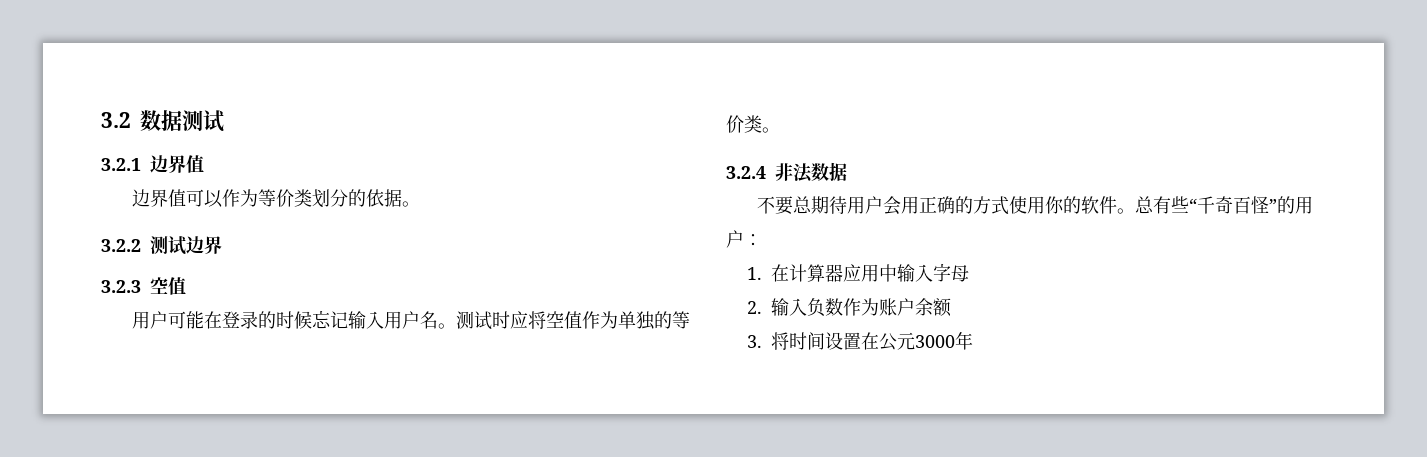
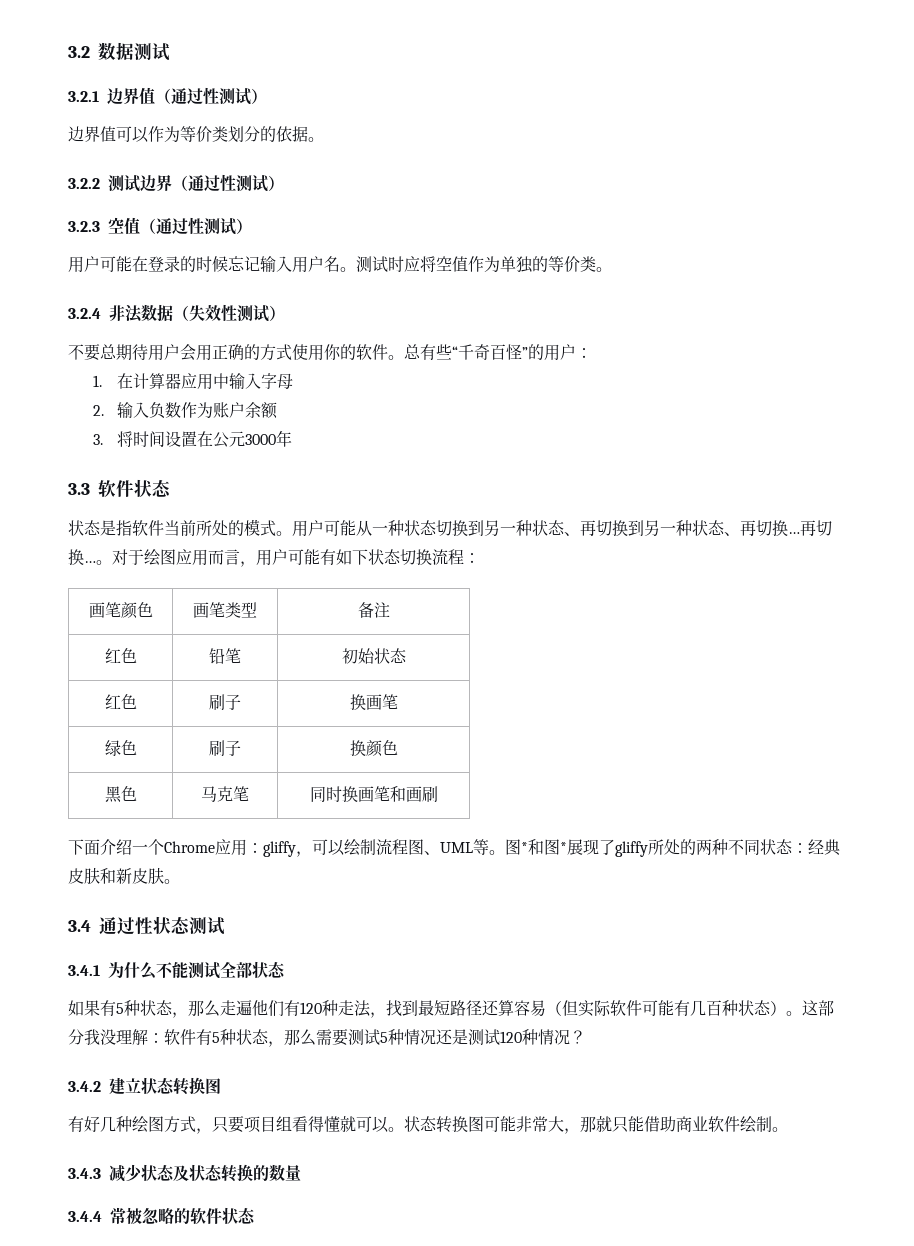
- 3.2.1边界值
+ 3.2.1边界值（通过性测试）
- 3.2.2测试边界
+ 3.2.2测试边界（通过性测试）
- 3.2.3空值
+ 3.2.3空值（通过性测试）
- 3.2.4非法数据
+ 3.2.4非法数据（失效性测试）
+ 3.3软件状态
+ 状态是指软件当前所处的模式。用户可能从一种状态切换到另一种状态、再切换到另一种状态、再切换…再切换…。对于绘图应用而言，用户可能有如下状态切换流程：
+ 画笔颜色 | 画笔类型 | 备注
+ 红色 | 铅笔 | 初始状态
+ 红色 | 刷子 | 换画笔
+ 绿色 | 刷子 | 换颜色
+ 黑色 | 马克笔 | 同时换画笔和画刷
+ 下面介绍一个Chrome应用：gliffy，可以绘制流程图、UML等。图*和图*展现了gliffy所处的两种不同状态：经典皮肤和新皮肤。
+ 3.4通过性状态测试
+ 3.4.1为什么不能测试全部状态
+ 如果有5种状态，那么走遍他们有120种走法，找到最短路径还算容易（但实际软件可能有几百种状态）。这部分我没理解：软件有5种状态，那么需要测试5种情况还是测试120种情况？
+ 3.4.2建立状态转换图
+ 有好几种绘图方式，只要项目组看得懂就可以。状态转换图可能非常大，那就只能借助商业软件绘制。
+ 3.4.3减少状态及状态转换的数量
+ 3.4.4常被忽略的软件状态

